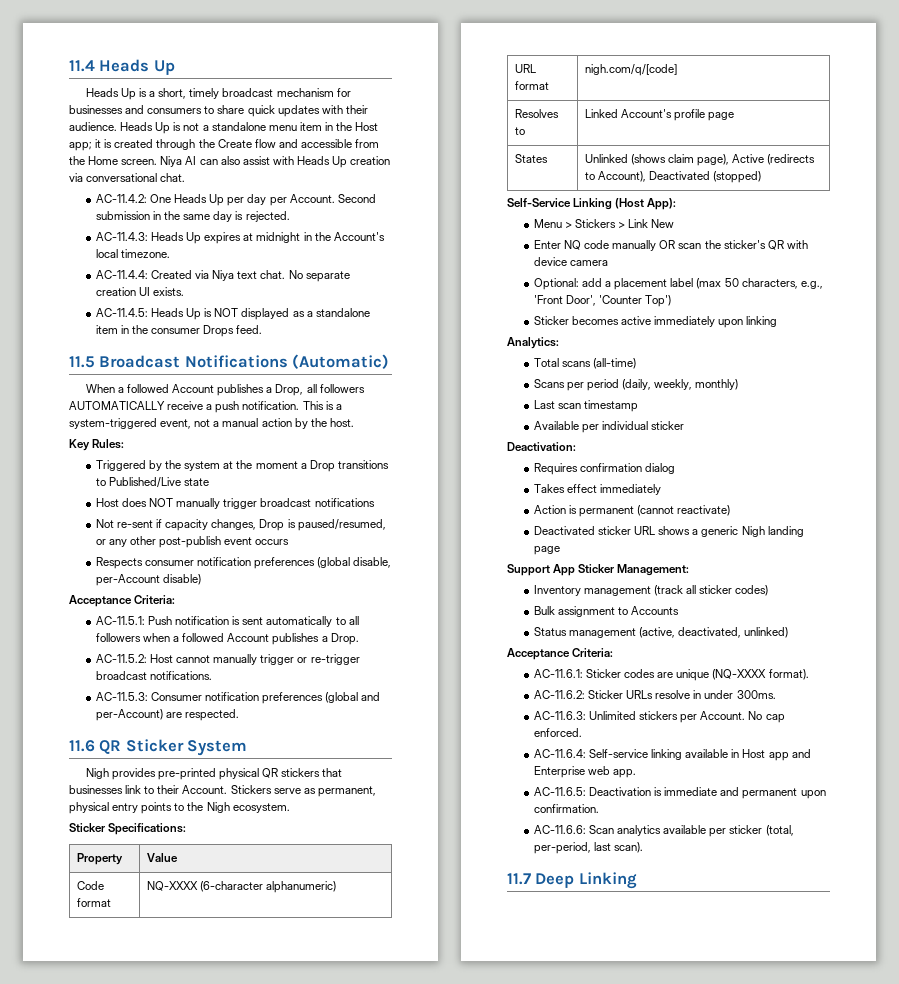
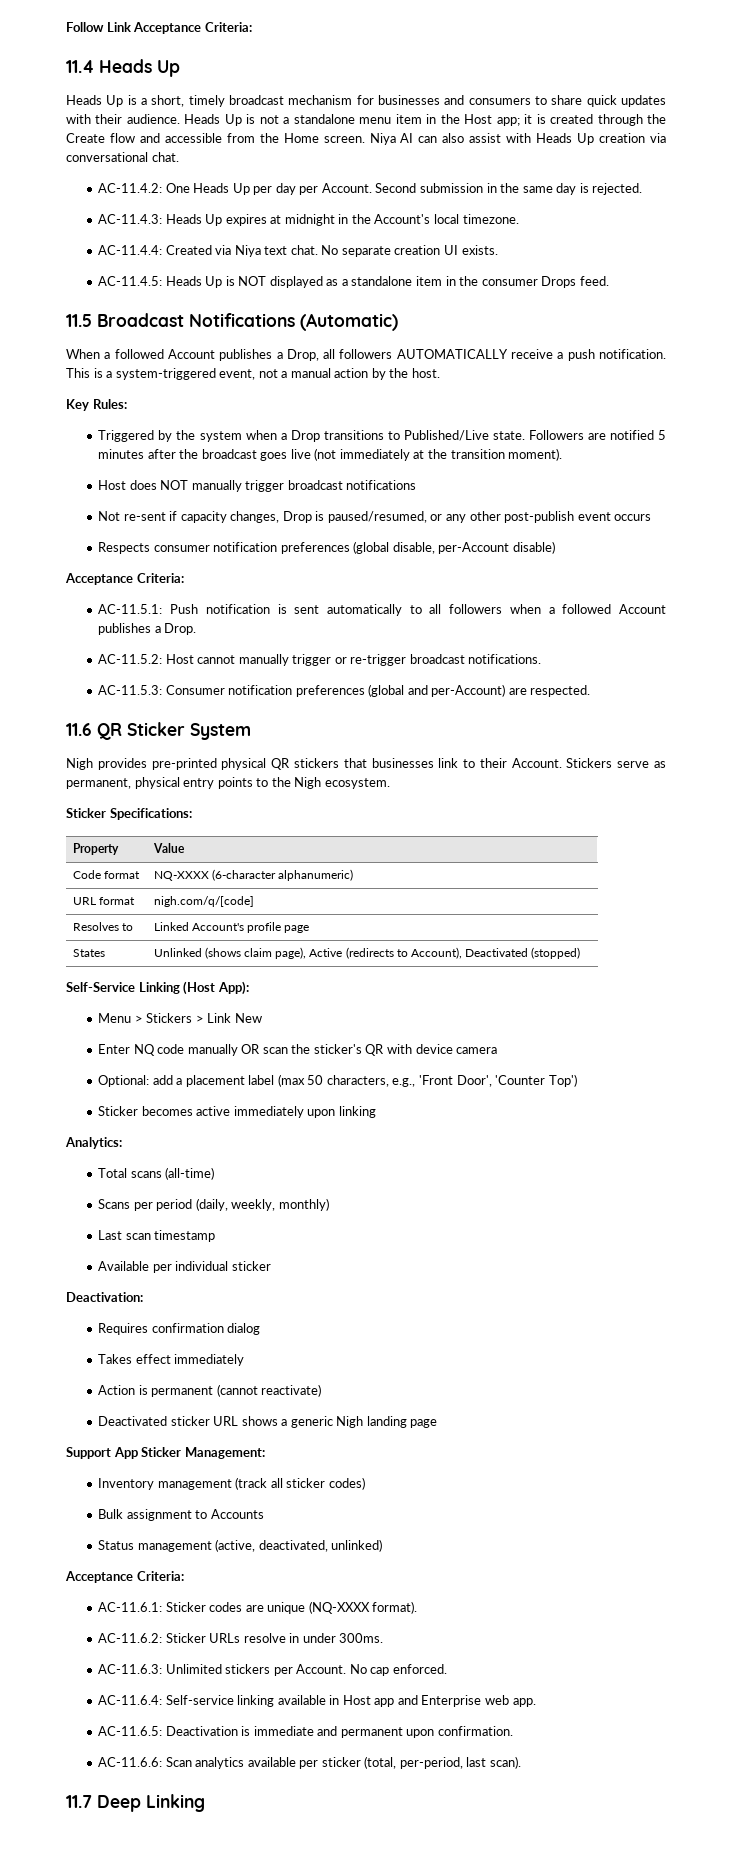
+ Follow Link Acceptance Criteria:
- Triggered by the system at the moment a Drop transitions to Published/Live state
+ Triggered by the system when a Drop transitions to Published/Live state. Followers are notified 5 minutes after the broadcast goes live (not immediately at the transition moment).

